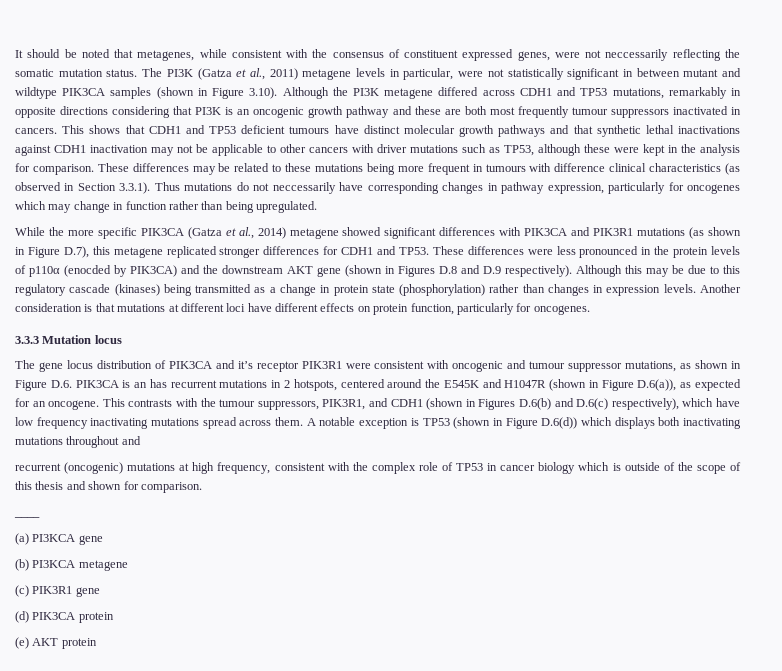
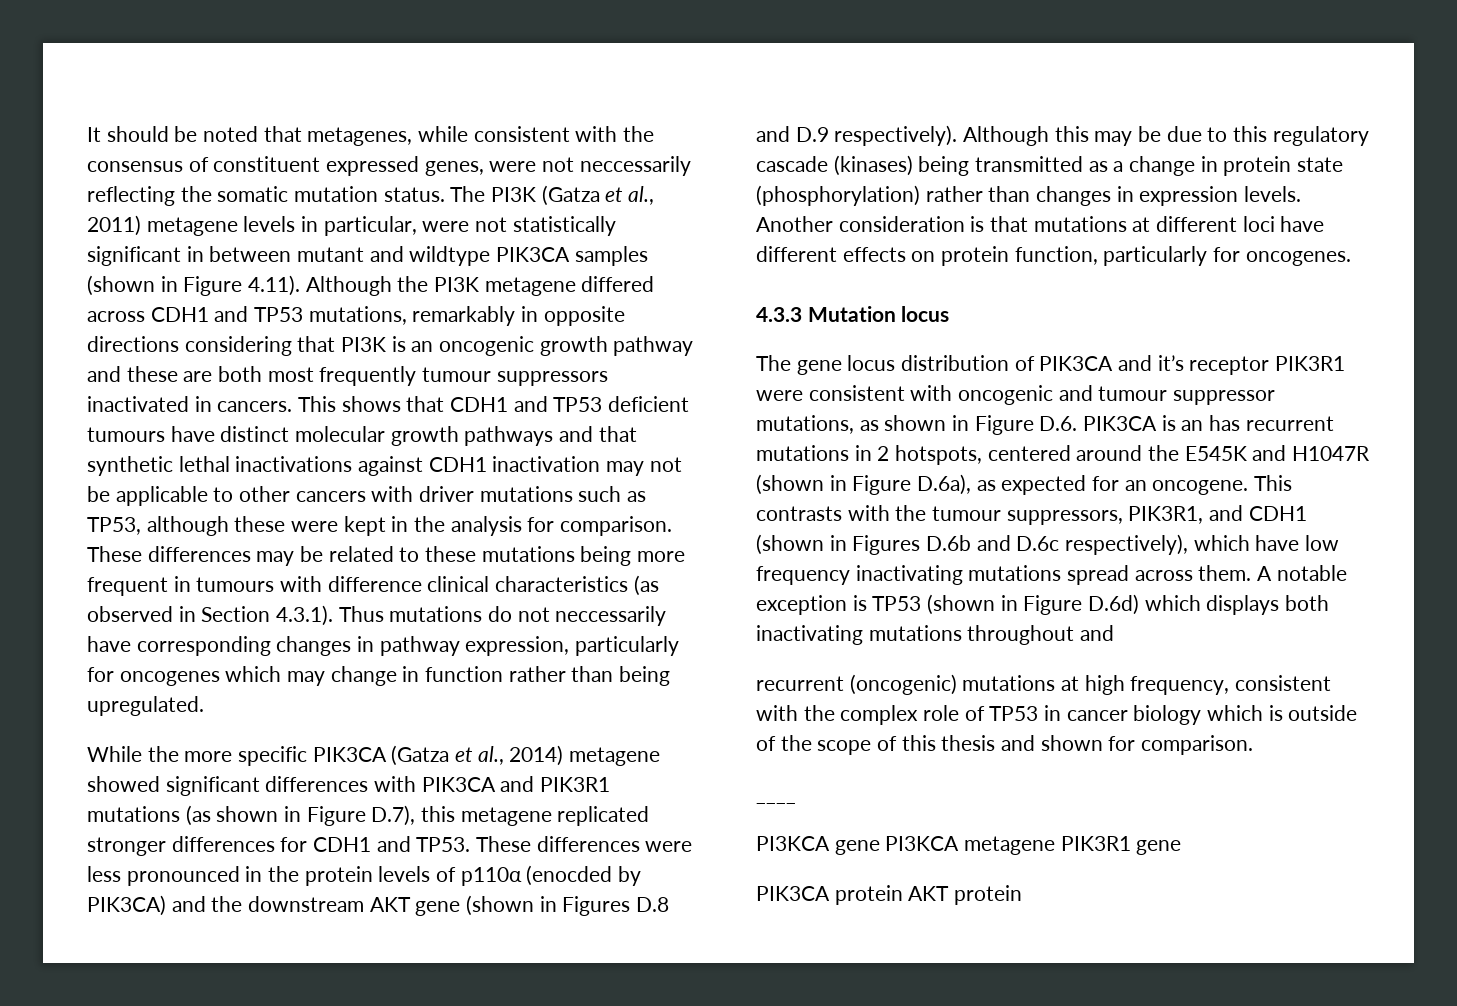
- The PI3K (Gatza et al., 2011) metagene levels in particular, were not statistically significant in between mutant and wildtype PIK3CA samples (shown in Figure 3.10). Although the PI3K metagene differed across CDH1 and TP53 mutations, remarkably in opposite directions considering that PI3K is an oncogenic growth pathway and these are both most frequently tumour suppressors inactivated in cancers.
+ The PI3K (Gatza et al., 2011) metagene levels in particular, were not statistically significant in between mutant and wildtype PIK3CA samples (shown in Figure 4.11). Although the PI3K metagene differed across CDH1 and TP53 mutations, remarkably in opposite directions considering that PI3K is an oncogenic growth pathway and these are both most frequently tumour suppressors inactivated in cancers.
- These differences may be related to these mutations being more frequent in tumours with difference clinical characteristics (as observed in Section 3.3.1). Thus mutations do not neccessarily have corresponding changes in pathway expression, particularly for oncogenes which may change in function rather than being upregulated.
+ These differences may be related to these mutations being more frequent in tumours with difference clinical characteristics (as observed in Section 4.3.1). Thus mutations do not neccessarily have corresponding changes in pathway expression, particularly for oncogenes which may change in function rather than being upregulated.
- 3.3.3 Mutation locus
+ 4.3.3 Mutation locus
- The gene locus distribution of PIK3CA and it’s receptor PIK3R1 were consistent with oncogenic and tumour suppressor mutations, as shown in Figure D.6. PIK3CA is an has recurrent mutations in 2 hotspots, centered around the E545K and H1047R (shown in Figure D.6(a)), as expected for an oncogene.
+ The gene locus distribution of PIK3CA and it’s receptor PIK3R1 were consistent with oncogenic and tumour suppressor mutations, as shown in Figure D.6. PIK3CA is an has recurrent mutations in 2 hotspots, centered around the E545K and H1047R (shown in Figure D.6a), as expected for an oncogene.
- This contrasts with the tumour suppressors, PIK3R1, and CDH1 (shown in Figures D.6(b) and D.6(c) respectively), which have low frequency inactivating mutations spread across them.
+ This contrasts with the tumour suppressors, PIK3R1, and CDH1 (shown in Figures D.6b and D.6c respectively), which have low frequency inactivating mutations spread across them.
- A notable exception is TP53 (shown in Figure D.6(d)) which displays both inactivating mutations throughout and
+ A notable exception is TP53 (shown in Figure D.6d) which displays both inactivating mutations throughout and
- (a) PI3KCA gene
- (b) PI3KCA metagene
- (c) PIK3R1 gene
+ PI3KCA gene PI3KCA metagene PIK3R1 gene
- (d) PIK3CA protein
- (e) AKT protein
+ PIK3CA protein AKT protein

